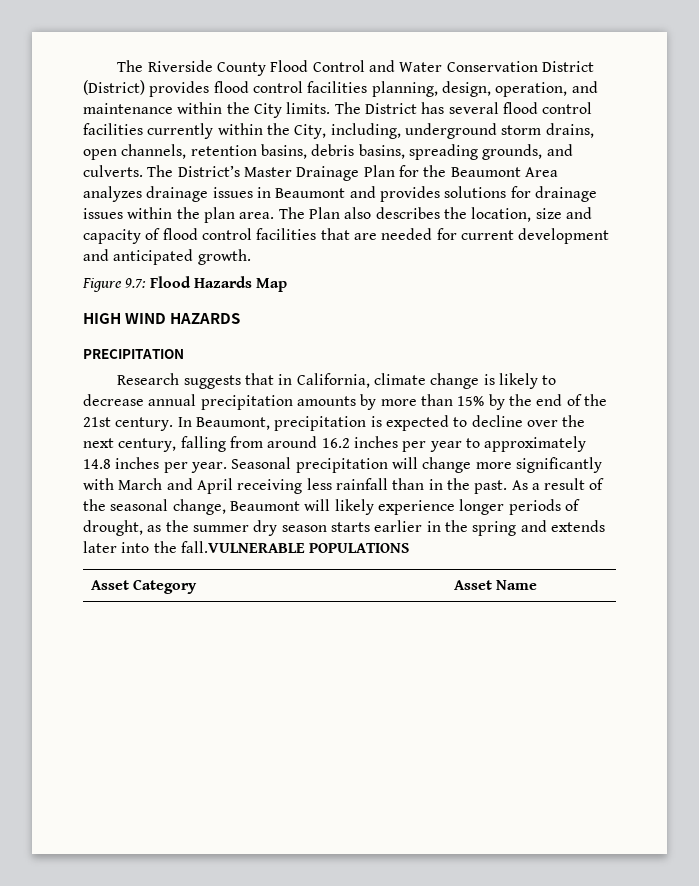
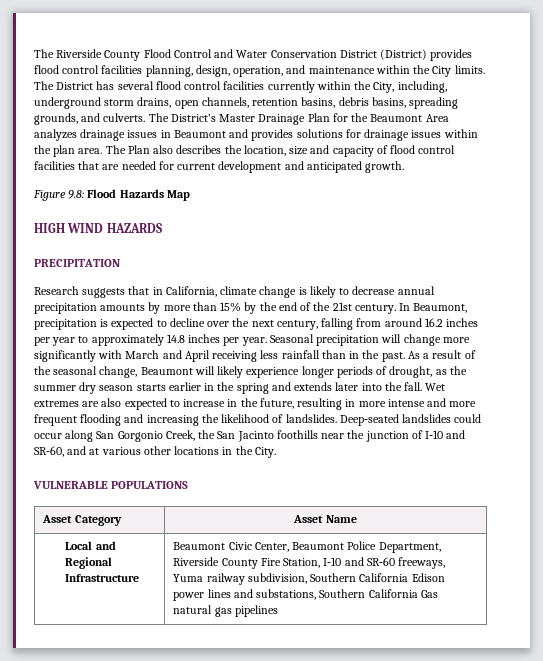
- Figure 9.7: Flood Hazards Map
+ Figure 9.8: Flood Hazards Map
- As a result of the seasonal change, Beaumont will likely experience longer periods of drought, as the summer dry season starts earlier in the spring and extends later into the fall.VULNERABLE POPULATIONS
+ As a result of the seasonal change, Beaumont will likely experience longer periods of drought, as the summer dry season starts earlier in the spring and extends later into the fall. Wet extremes are also expected to increase in the future, resulting in more intense and more frequent flooding and increasing the likelihood of landslides. Deep‐seated landslides could occur along San Gorgonio Creek, the San Jacinto foothills near the junction of I‐10 and SR‐60, and at various other locations in the City.
+ VULNERABLE POPULATIONS
+ Local and Regional Infrastructure | Beaumont Civic Center, Beaumont Police Department, Riverside County Fire Station, I‐10 and SR‐60 freeways, Yuma railway subdivision, Southern California Edison power lines and substations, Southern California Gas natural gas pipelines

